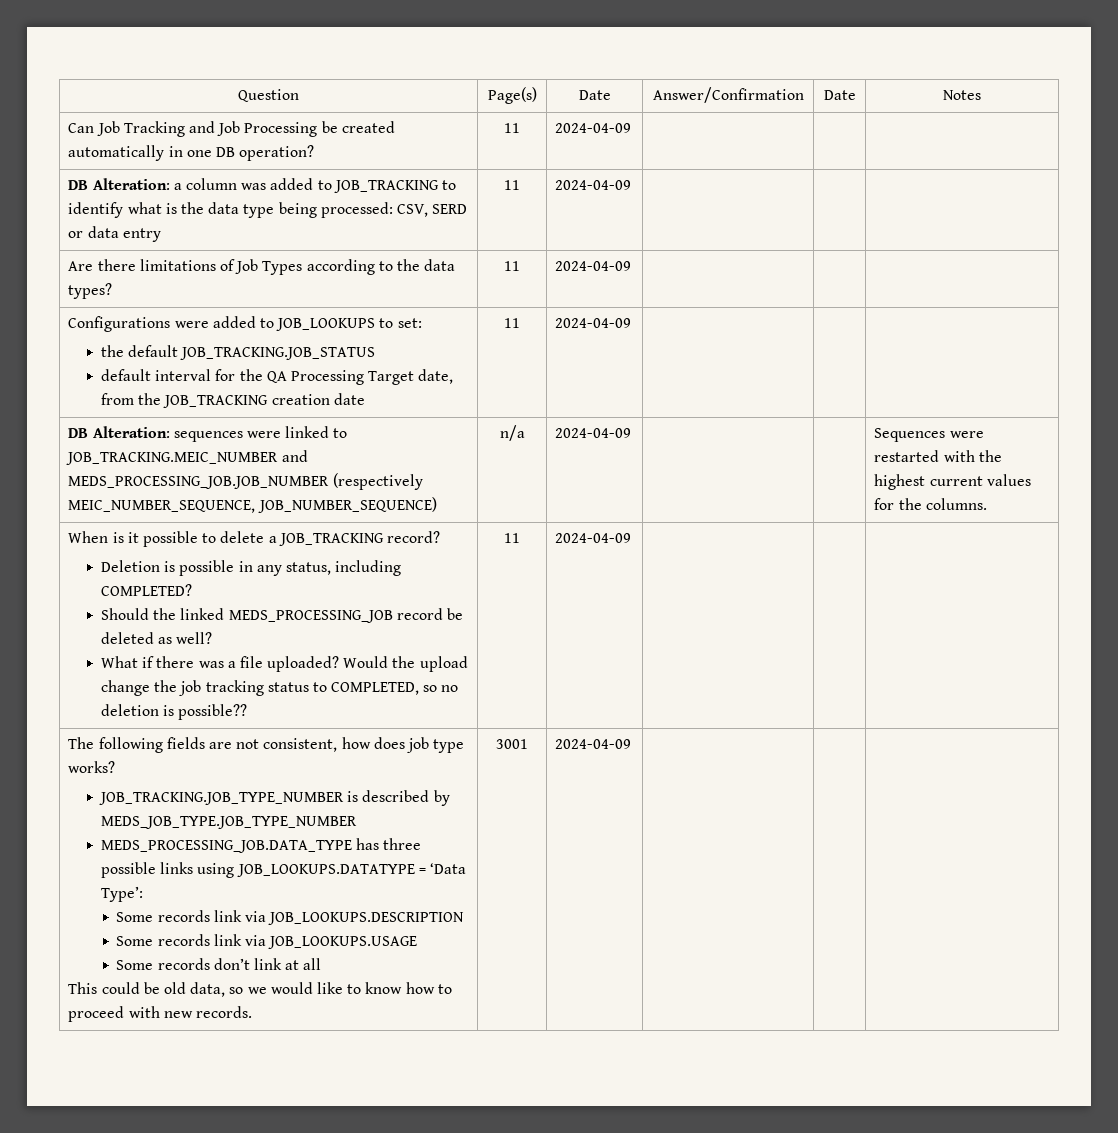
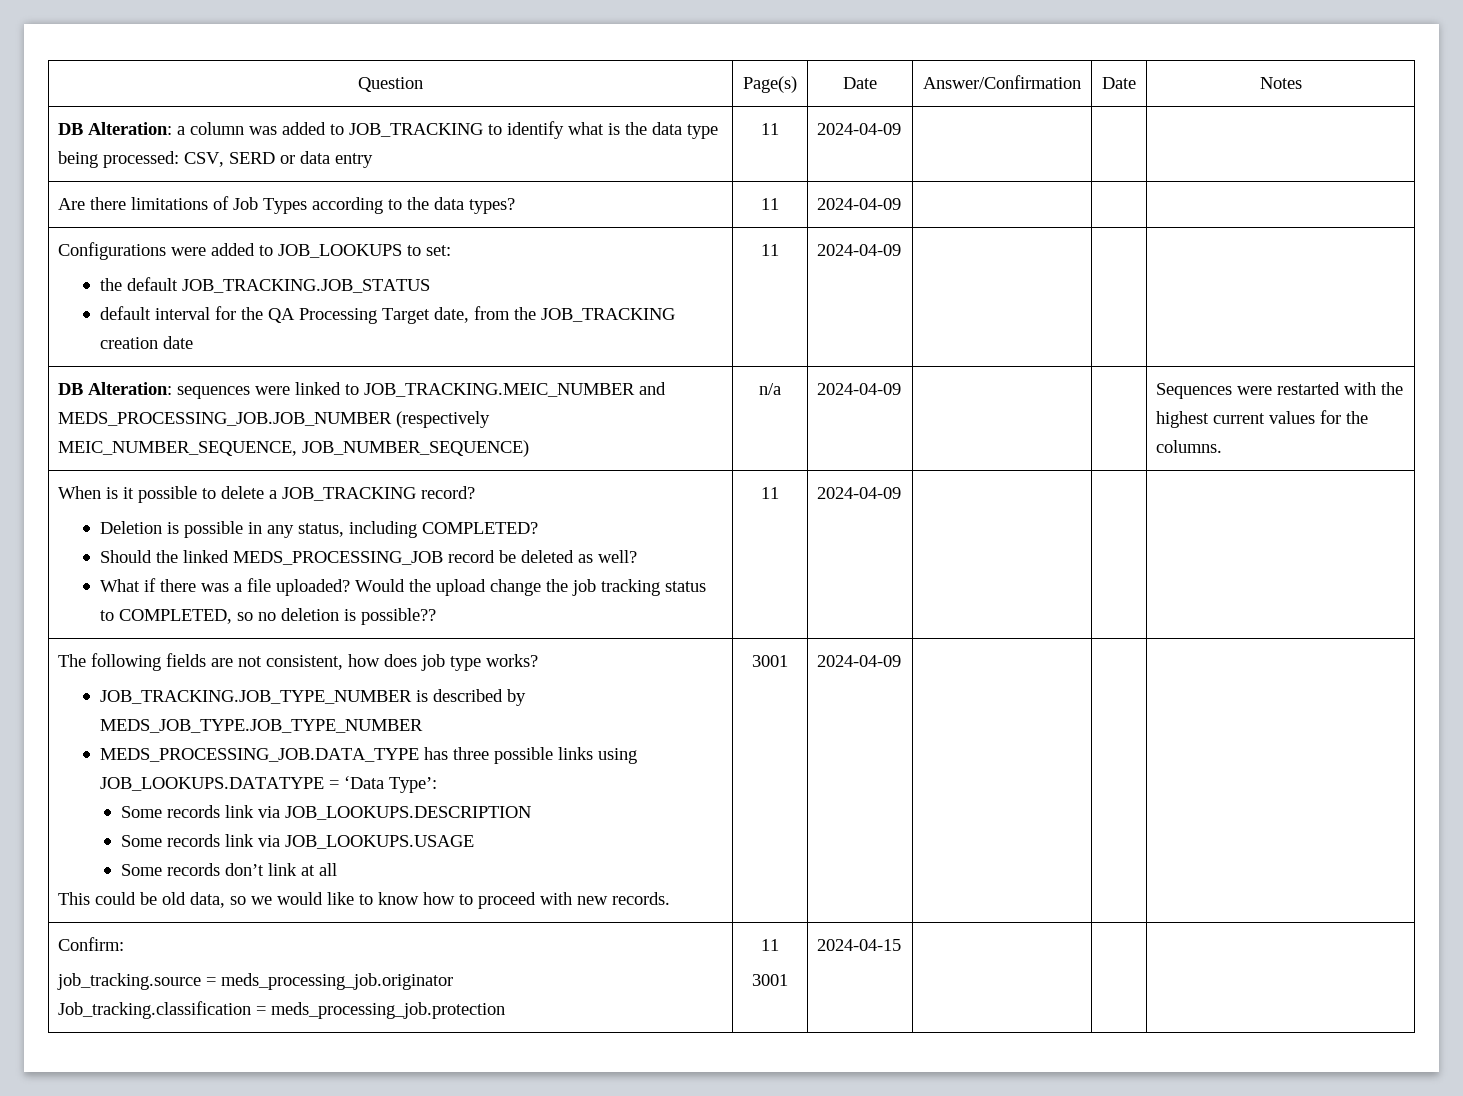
- Can Job Tracking and Job Processing be created automatically in one DB operation? | 11 | 2024-04-09 | | |
+ Confirm:
+ job_tracking.source = meds_processing_job.originator
+ Job_tracking.classification = meds_processing_job.protection | 11
+ 3001 | 2024-04-15 | | |

